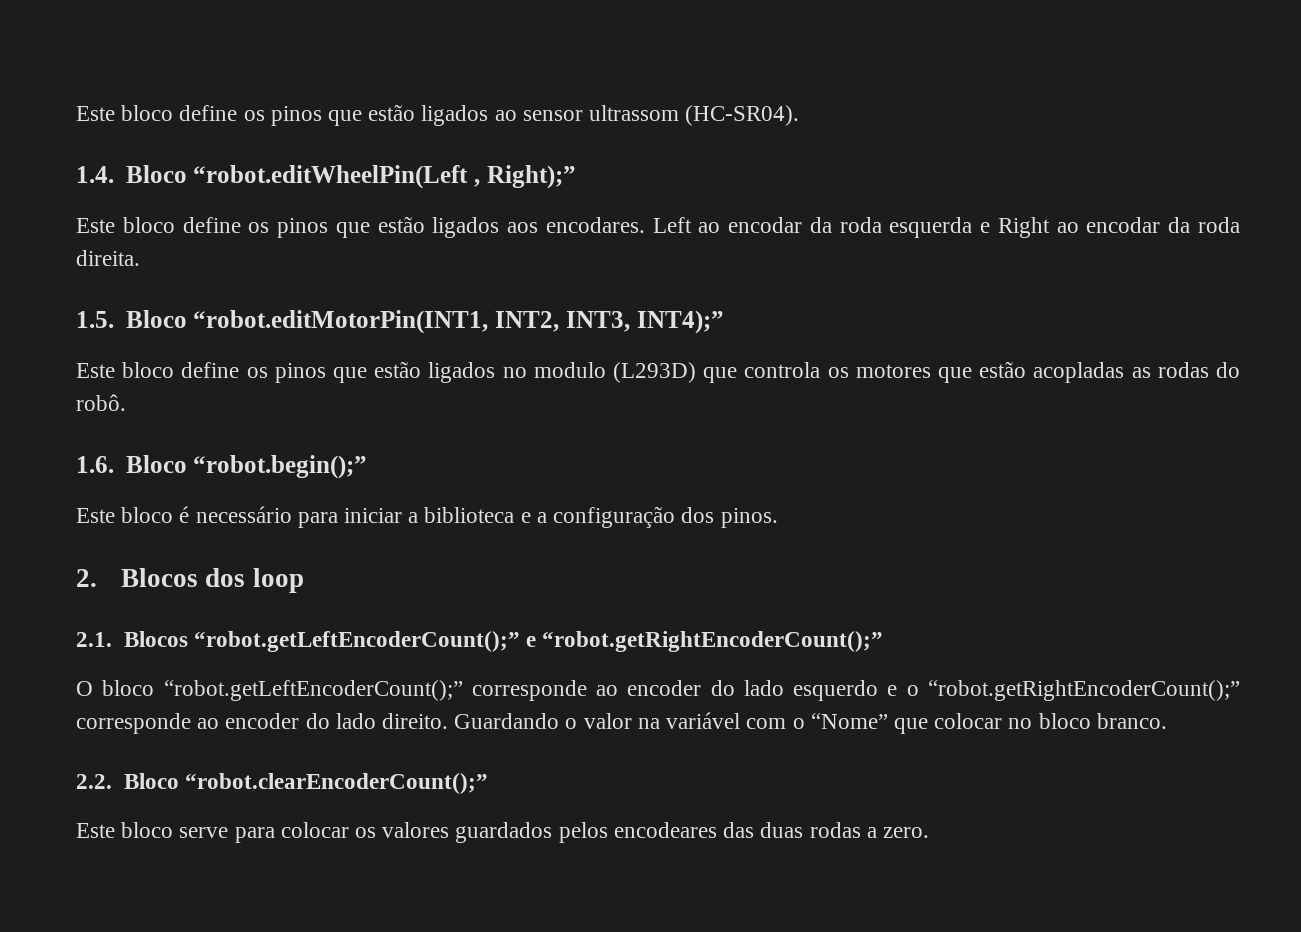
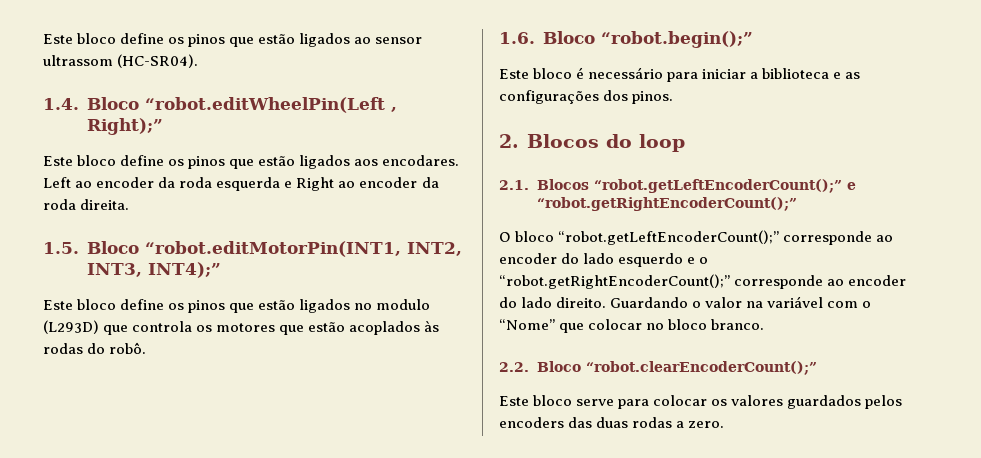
- Left ao encodar da roda esquerda e Right ao encodar da roda direita.
+ Left ao encoder da roda esquerda e Right ao encoder da roda direita.
- Este bloco define os pinos que estão ligados no modulo (L293D) que controla os motores que estão acopladas as rodas do robô.
+ Este bloco define os pinos que estão ligados no modulo (L293D) que controla os motores que estão acoplados às rodas do robô.
- Este bloco é necessário para iniciar a biblioteca e a configuração dos pinos.
+ Este bloco é necessário para iniciar a biblioteca e as configurações dos pinos.
- 2. Blocos dos loop
+ 2. Blocos do loop
- Este bloco serve para colocar os valores guardados pelos encodeares das duas rodas a zero.
+ Este bloco serve para colocar os valores guardados pelos encoders das duas rodas a zero.

